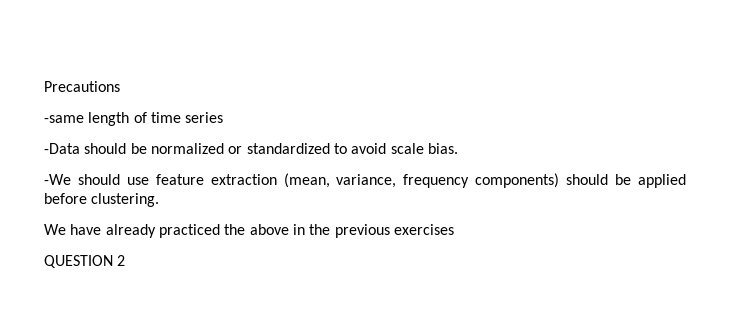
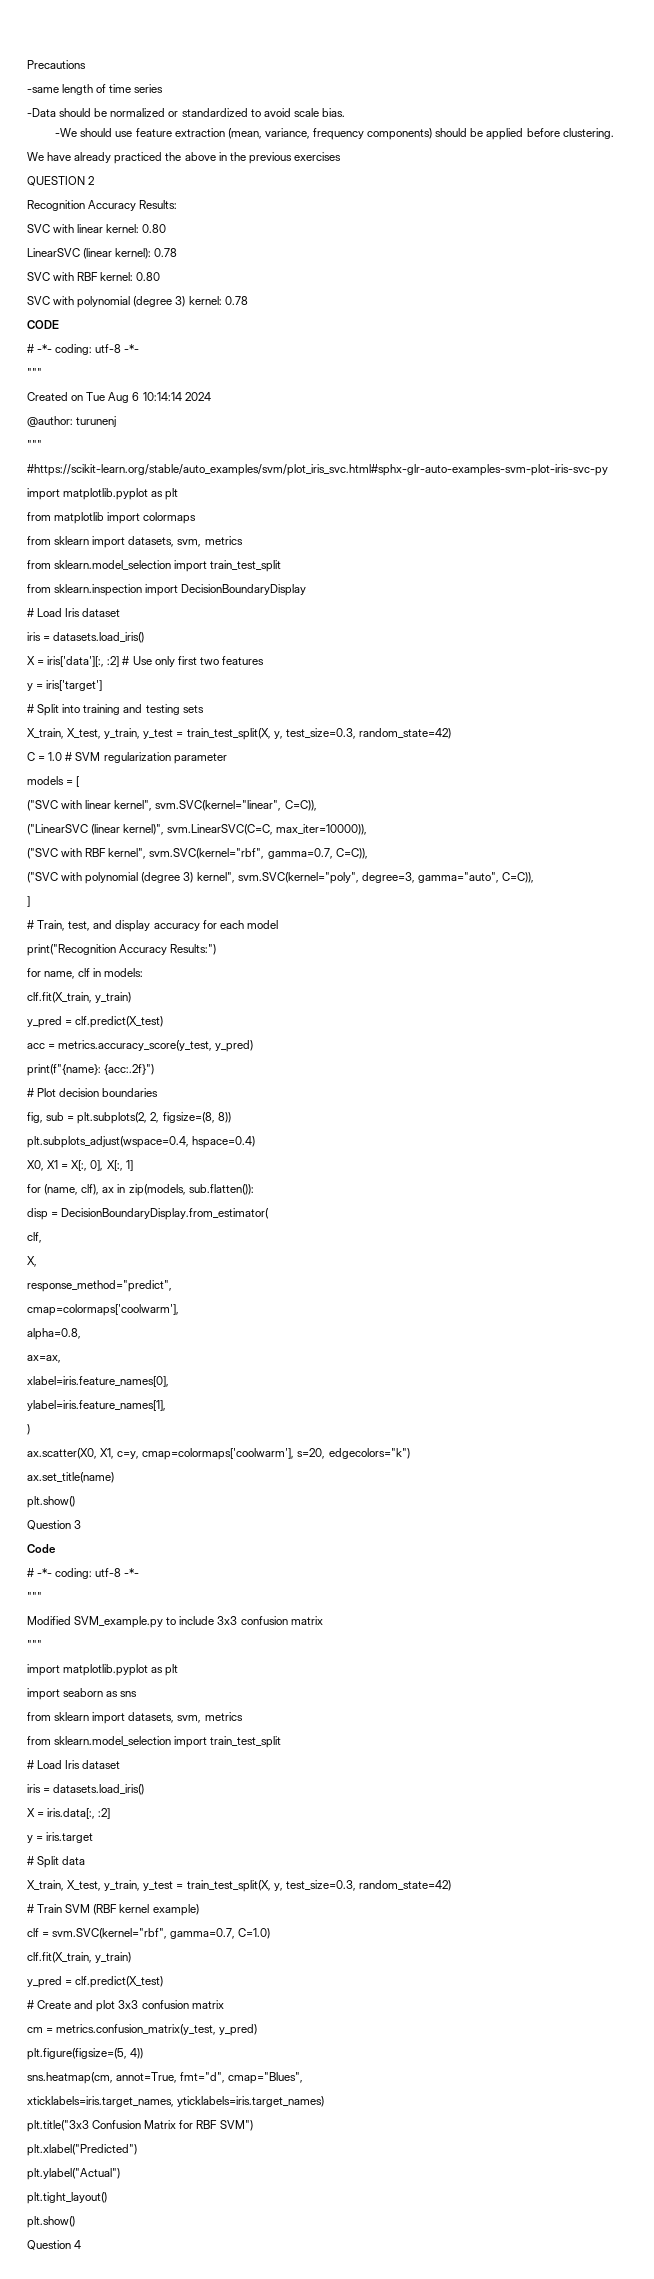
+ Recognition Accuracy Results:
+ SVC with linear kernel: 0.80
+ LinearSVC (linear kernel): 0.78
+ SVC with RBF kernel: 0.80
+ SVC with polynomial (degree 3) kernel: 0.78
+ CODE
+ # -*- coding: utf-8 -*-
+ """
+ Created on Tue Aug 6 10:14:14 2024
+ @author: turunenj
+ """
+ #https://scikit-learn.org/stable/auto_examples/svm/plot_iris_svc.html#sphx-glr-auto-examples-svm-plot-iris-svc-py
+ import matplotlib.pyplot as plt
+ from matplotlib import colormaps
+ from sklearn import datasets, svm, metrics
+ from sklearn.model_selection import train_test_split
+ from sklearn.inspection import DecisionBoundaryDisplay
+ # Load Iris dataset
+ iris = datasets.load_iris()
+ X = iris['data'][:, :2] # Use only first two features
+ y = iris['target']
+ # Split into training and testing sets
+ X_train, X_test, y_train, y_test = train_test_split(X, y, test_size=0.3, random_state=42)
+ C = 1.0 # SVM regularization parameter
+ models = [
+ ("SVC with linear kernel", svm.SVC(kernel="linear", C=C)),
+ ("LinearSVC (linear kernel)", svm.LinearSVC(C=C, max_iter=10000)),
+ ("SVC with RBF kernel", svm.SVC(kernel="rbf", gamma=0.7, C=C)),
+ ("SVC with polynomial (degree 3) kernel", svm.SVC(kernel="poly", degree=3, gamma="auto", C=C)),
+ ]
+ # Train, test, and display accuracy for each model
+ print("Recognition Accuracy Results:")
+ for name, clf in models:
+ clf.fit(X_train, y_train)
+ y_pred = clf.predict(X_test)
+ acc = metrics.accuracy_score(y_test, y_pred)
+ print(f"{name}: {acc:.2f}")
+ # Plot decision boundaries
+ fig, sub = plt.subplots(2, 2, figsize=(8, 8))
+ plt.subplots_adjust(wspace=0.4, hspace=0.4)
+ X0, X1 = X[:, 0], X[:, 1]
+ for (name, clf), ax in zip(models, sub.flatten()):
+ disp = DecisionBoundaryDisplay.from_estimator(
+ clf,
+ X,
+ response_method="predict",
+ cmap=colormaps['coolwarm'],
+ alpha=0.8,
+ ax=ax,
+ xlabel=iris.feature_names[0],
+ ylabel=iris.feature_names[1],
+ )
+ ax.scatter(X0, X1, c=y, cmap=colormaps['coolwarm'], s=20, edgecolors="k")
+ ax.set_title(name)
+ plt.show()
+ Question 3
+ Code
+ # -*- coding: utf-8 -*-
+ """
+ Modified SVM_example.py to include 3x3 confusion matrix
+ """
+ import matplotlib.pyplot as plt
+ import seaborn as sns
+ from sklearn import datasets, svm, metrics
+ from sklearn.model_selection import train_test_split
+ # Load Iris dataset
+ iris = datasets.load_iris()
+ X = iris.data[:, :2]
+ y = iris.target
+ # Split data
+ X_train, X_test, y_train, y_test = train_test_split(X, y, test_size=0.3, random_state=42)
+ # Train SVM (RBF kernel example)
+ clf = svm.SVC(kernel="rbf", gamma=0.7, C=1.0)
+ clf.fit(X_train, y_train)
+ y_pred = clf.predict(X_test)
+ # Create and plot 3x3 confusion matrix
+ cm = metrics.confusion_matrix(y_test, y_pred)
+ plt.figure(figsize=(5, 4))
+ sns.heatmap(cm, annot=True, fmt="d", cmap="Blues",
+ xticklabels=iris.target_names, yticklabels=iris.target_names)
+ plt.title("3x3 Confusion Matrix for RBF SVM")
+ plt.xlabel("Predicted")
+ plt.ylabel("Actual")
+ plt.tight_layout()
+ plt.show()
+ Question 4

